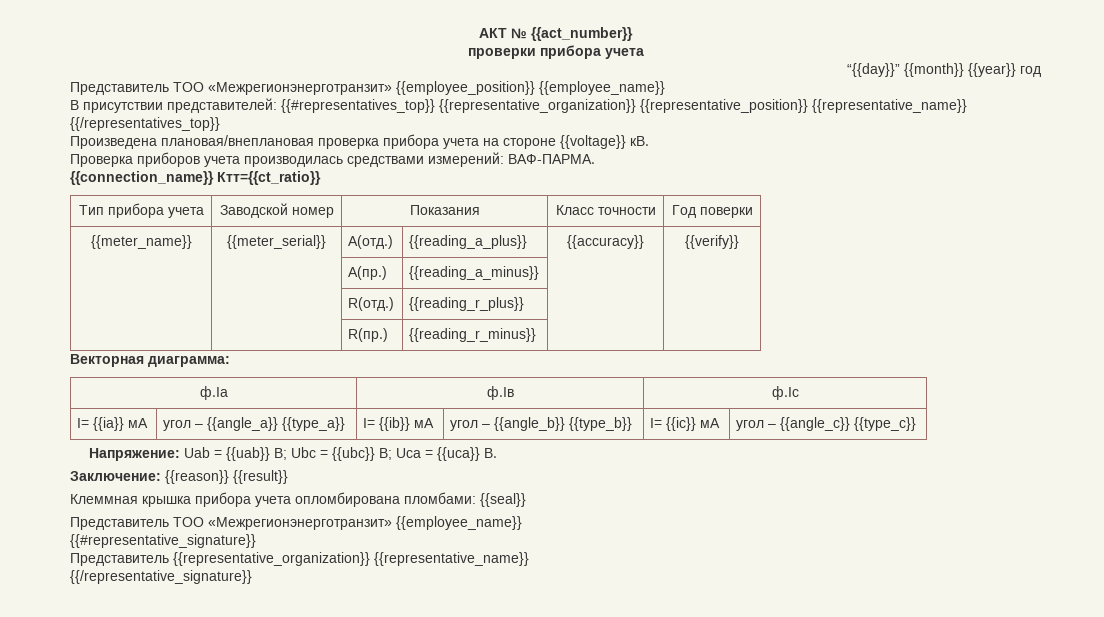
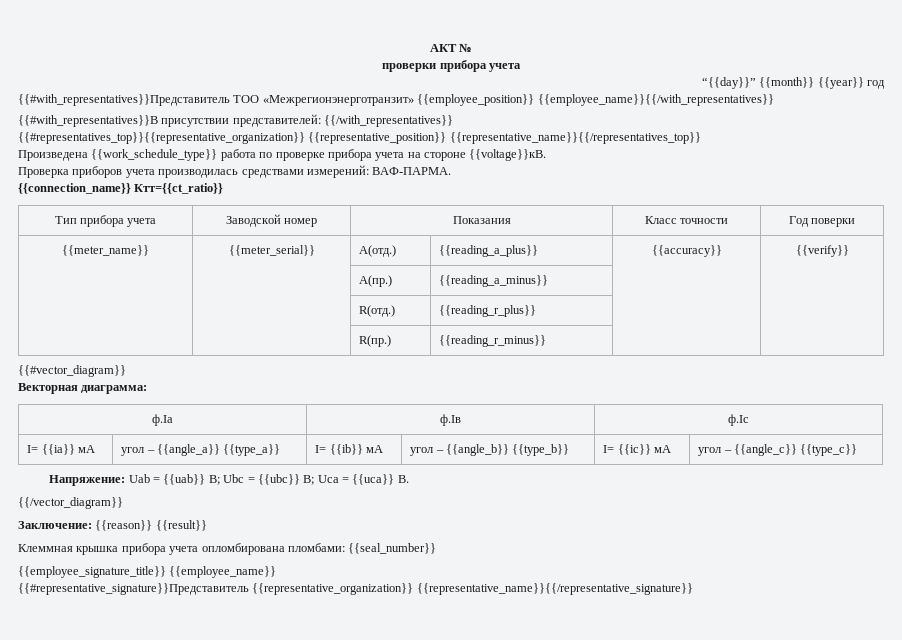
- АКТ № {{act_number}}
+ АКТ №
- Представитель ТОО «Межрегионэнерготранзит» {{employee_position}} {{employee_name}}
- В присутствии представителей: {{#representatives_top}} {{representative_organization}} {{representative_position}} {{representative_name}} {{/representatives_top}}
- Произведена плановая/внеплановая проверка прибора учета на стороне {{voltage}} кВ.
+ {{#with_representatives}}Представитель ТОО «Межрегионэнерготранзит» {{employee_position}} {{employee_name}}{{/with_representatives}}
+ {{#with_representatives}}В присутствии представителей: {{/with_representatives}}
+ {{#representatives_top}}{{representative_organization}} {{representative_position}} {{representative_name}}{{/representatives_top}}
+ Произведена {{work_schedule_type}} работа по проверке прибора учета на стороне {{voltage}}кВ.
+ {{#vector_diagram}}
+ {{/vector_diagram}}
- Клеммная крышка прибора учета опломбирована пломбами: {{seal}}
- Представитель ТОО «Межрегионэнерготранзит» {{employee_name}}
- {{#representative_signature}}
- Представитель {{representative_organization}} {{representative_name}}
- {{/representative_signature}}
+ Клеммная крышка прибора учета опломбирована пломбами: {{seal_number}}
+ {{employee_signature_title}} {{employee_name}}
+ {{#representative_signature}}Представитель {{representative_organization}} {{representative_name}}{{/representative_signature}}

